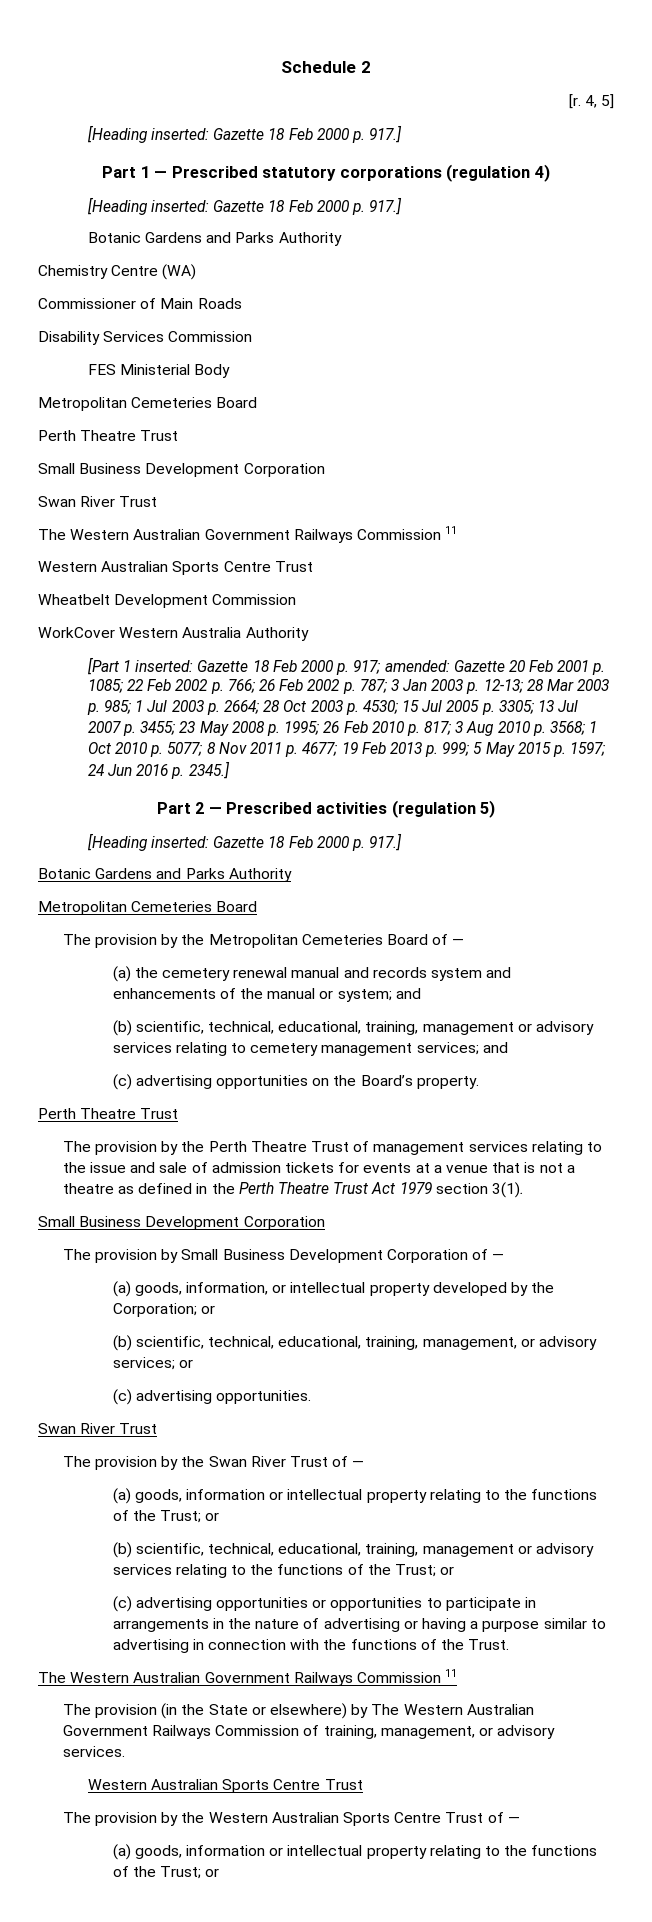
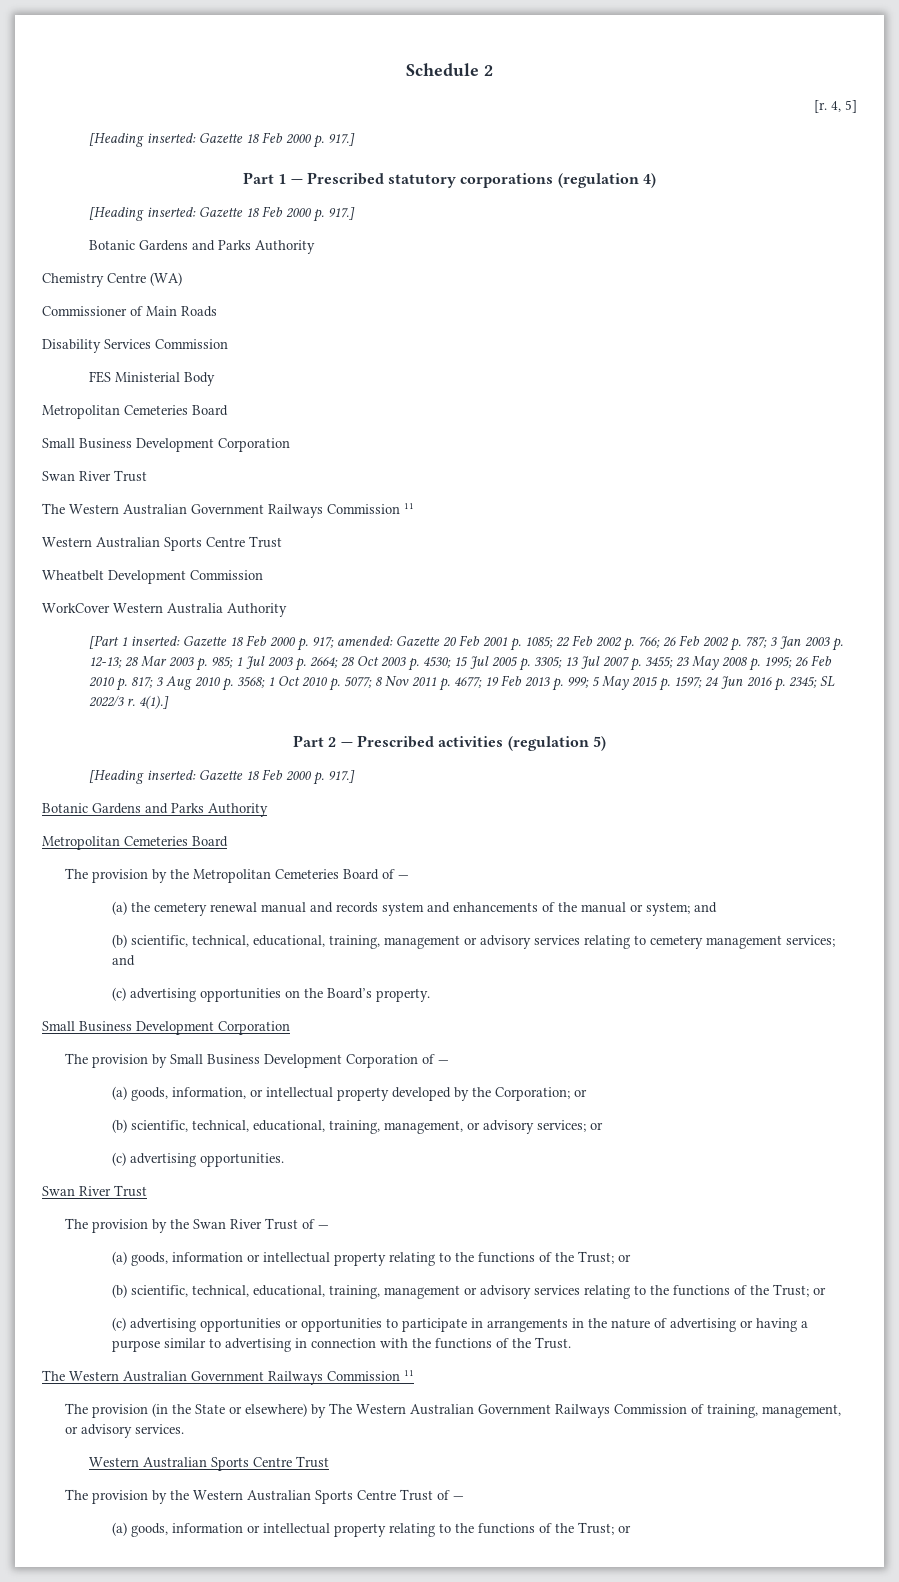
  FES Ministerial Body
  Metropolitan Cemeteries Board
- Perth Theatre Trust
- 24 Jun 2016 p. 2345.]
+ 24 Jun 2016 p. 2345; SL 2022/3 r. 4(1).]
  (c) advertising opportunities on the Board’s property.
- Perth Theatre Trust
- The provision by the Perth Theatre Trust of management services relating to the issue and sale of admission tickets for events at a venue that is not a theatre as defined in the Perth Theatre Trust Act 1979 section 3(1).

